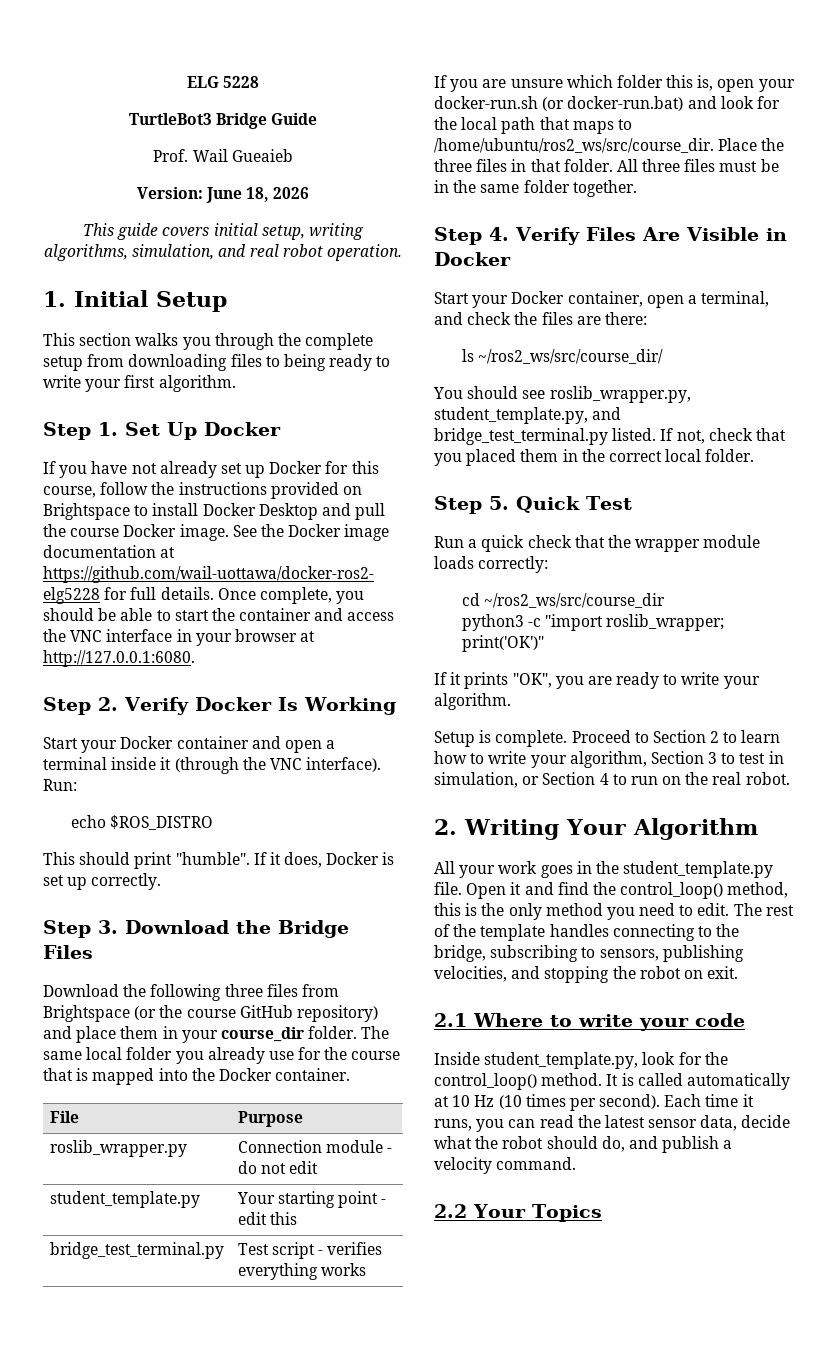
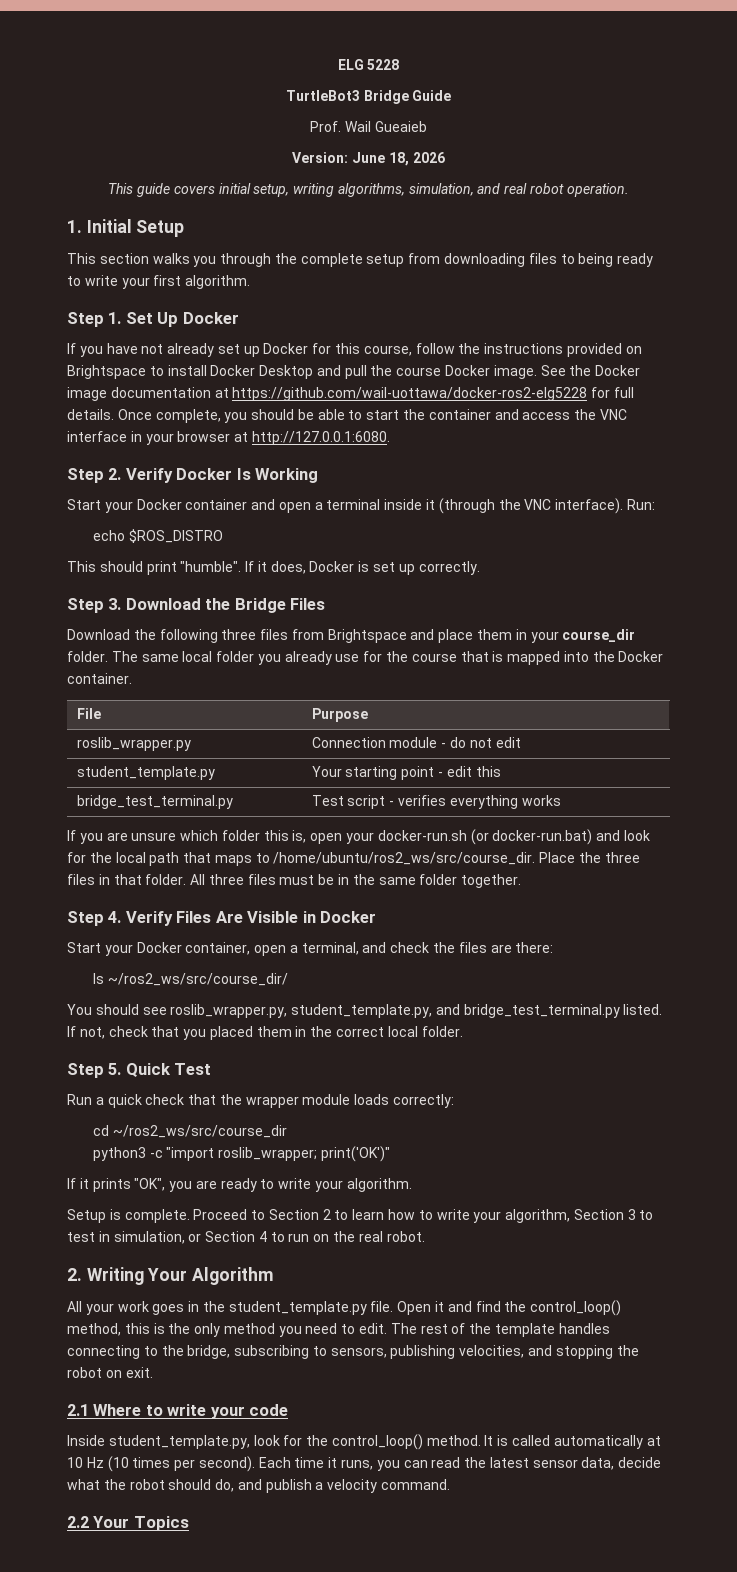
- Download the following three files from Brightspace (or the course GitHub repository) and place them in your course_dir folder.
+ Download the following three files from Brightspace and place them in your course_dir folder.

